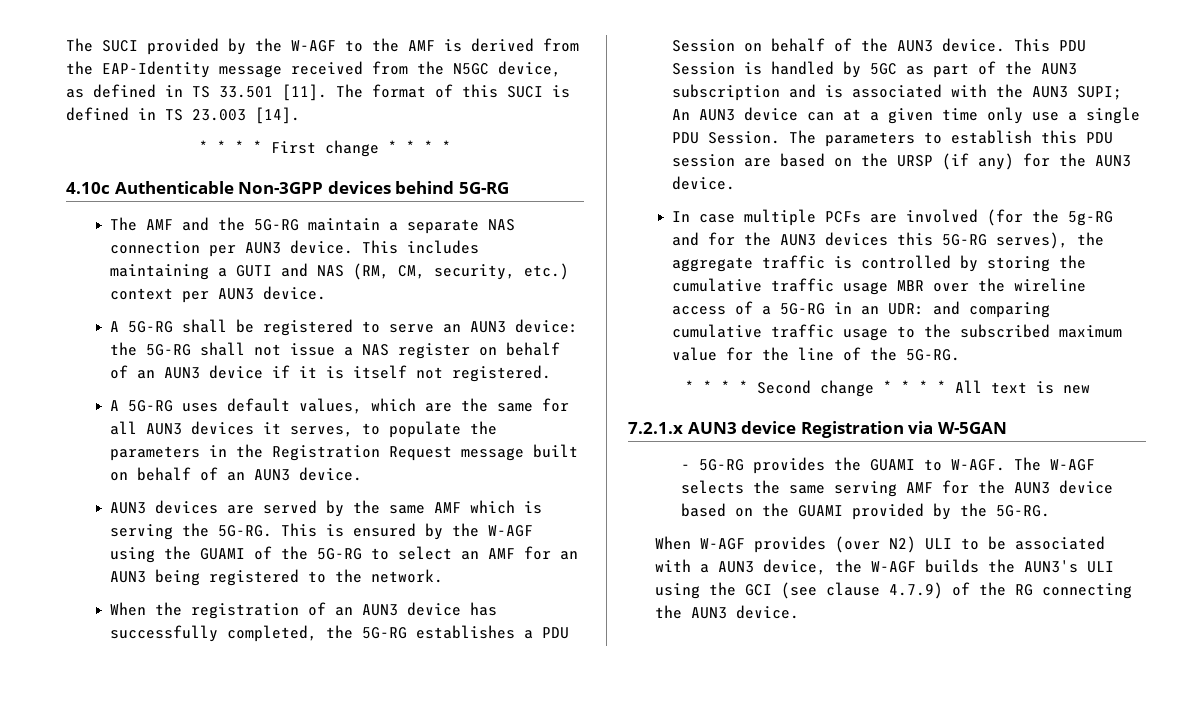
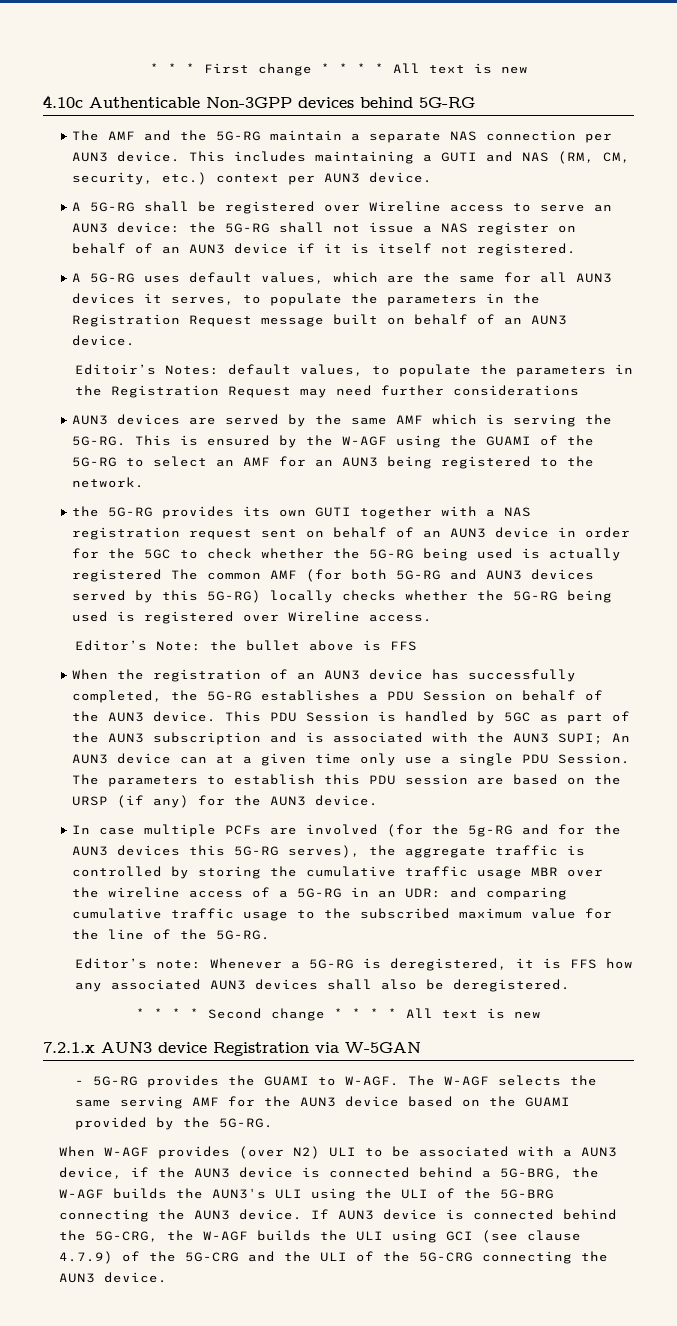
- The SUCI provided by the W-AGF to the AMF is derived from the EAP-Identity message received from the N5GC device, as defined in TS 33.501 [11]. The format of this SUCI is defined in TS 23.003 [14].
- * * * * First change * * * *
+ * * * First change * * * * All text is new
- A 5G-RG shall be registered to serve an AUN3 device: the 5G-RG shall not issue a NAS register on behalf of an AUN3 device if it is itself not registered.
+ A 5G-RG shall be registered over Wireline access to serve an AUN3 device: the 5G-RG shall not issue a NAS register on behalf of an AUN3 device if it is itself not registered.
+ Editoir’s Notes: default values, to populate the parameters in the Registration Request may need further considerations
+ the 5G-RG provides its own GUTI together with a NAS registration request sent on behalf of an AUN3 device in order for the 5GC to check whether the 5G-RG being used is actually registered The common AMF (for both 5G-RG and AUN3 devices served by this 5G-RG) locally checks whether the 5G-RG being used is registered over Wireline access.
+ Editor’s Note: the bullet above is FFS
+ Editor’s note: Whenever a 5G-RG is deregistered, it is FFS how any associated AUN3 devices shall also be deregistered.
- When W-AGF provides (over N2) ULI to be associated with a AUN3 device, the W-AGF builds the AUN3's ULI using the GCI (see clause 4.7.9) of the RG connecting the AUN3 device.
+ When W-AGF provides (over N2) ULI to be associated with a AUN3 device, if the AUN3 device is connected behind a 5G-BRG, the W-AGF builds the AUN3's ULI using the ULI of the 5G-BRG connecting the AUN3 device. If AUN3 device is connected behind the 5G-CRG, the W-AGF builds the ULI using GCI (see clause 4.7.9) of the 5G-CRG and the ULI of the 5G-CRG connecting the AUN3 device.

